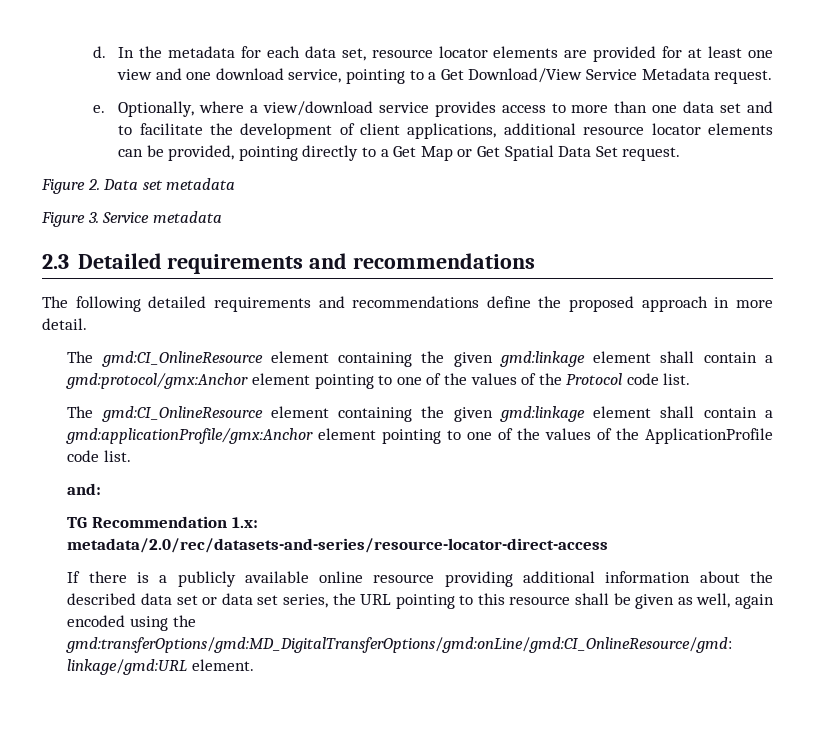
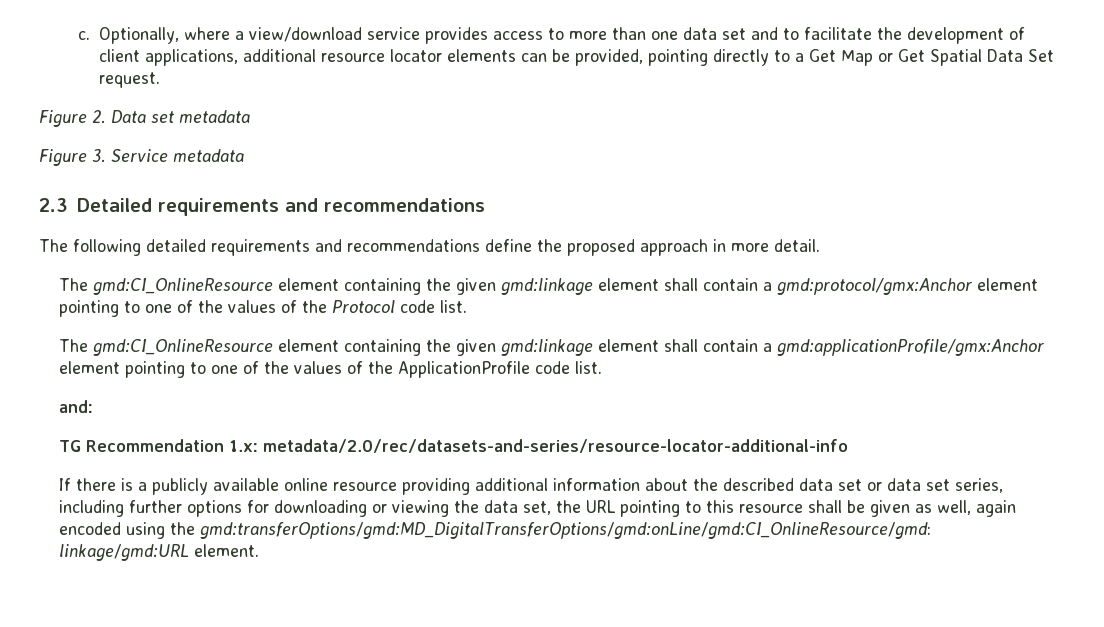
- d. In the metadata for each data set, resource locator elements are provided for at least one view and one download service, pointing to a Get Download/View Service Metadata request.
- e.
+ c.
- TG Recommendation 1.x: metadata/2.0/rec/datasets-and-series/resource-locator-direct-access
+ TG Recommendation 1.x: metadata/2.0/rec/datasets-and-series/resource-locator-additional-info
- If there is a publicly available online resource providing additional information about the described data set or data set series, the URL pointing to this resource shall be given as well, again encoded using the gmd:transferOptions/gmd:MD_DigitalTransferOptions/gmd:onLine/gmd:CI_OnlineResource/gmd: linkage/gmd:URL element.
+ If there is a publicly available online resource providing additional information about the described data set or data set series, including further options for downloading or viewing the data set, the URL pointing to this resource shall be given as well, again encoded using the gmd:transferOptions/gmd:MD_DigitalTransferOptions/gmd:onLine/gmd:CI_OnlineResource/gmd: linkage/gmd:URL element.

